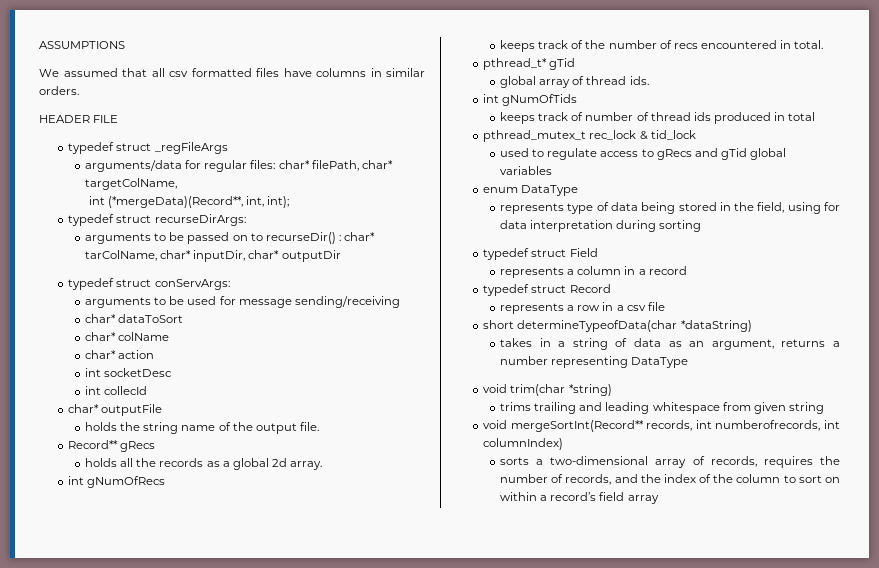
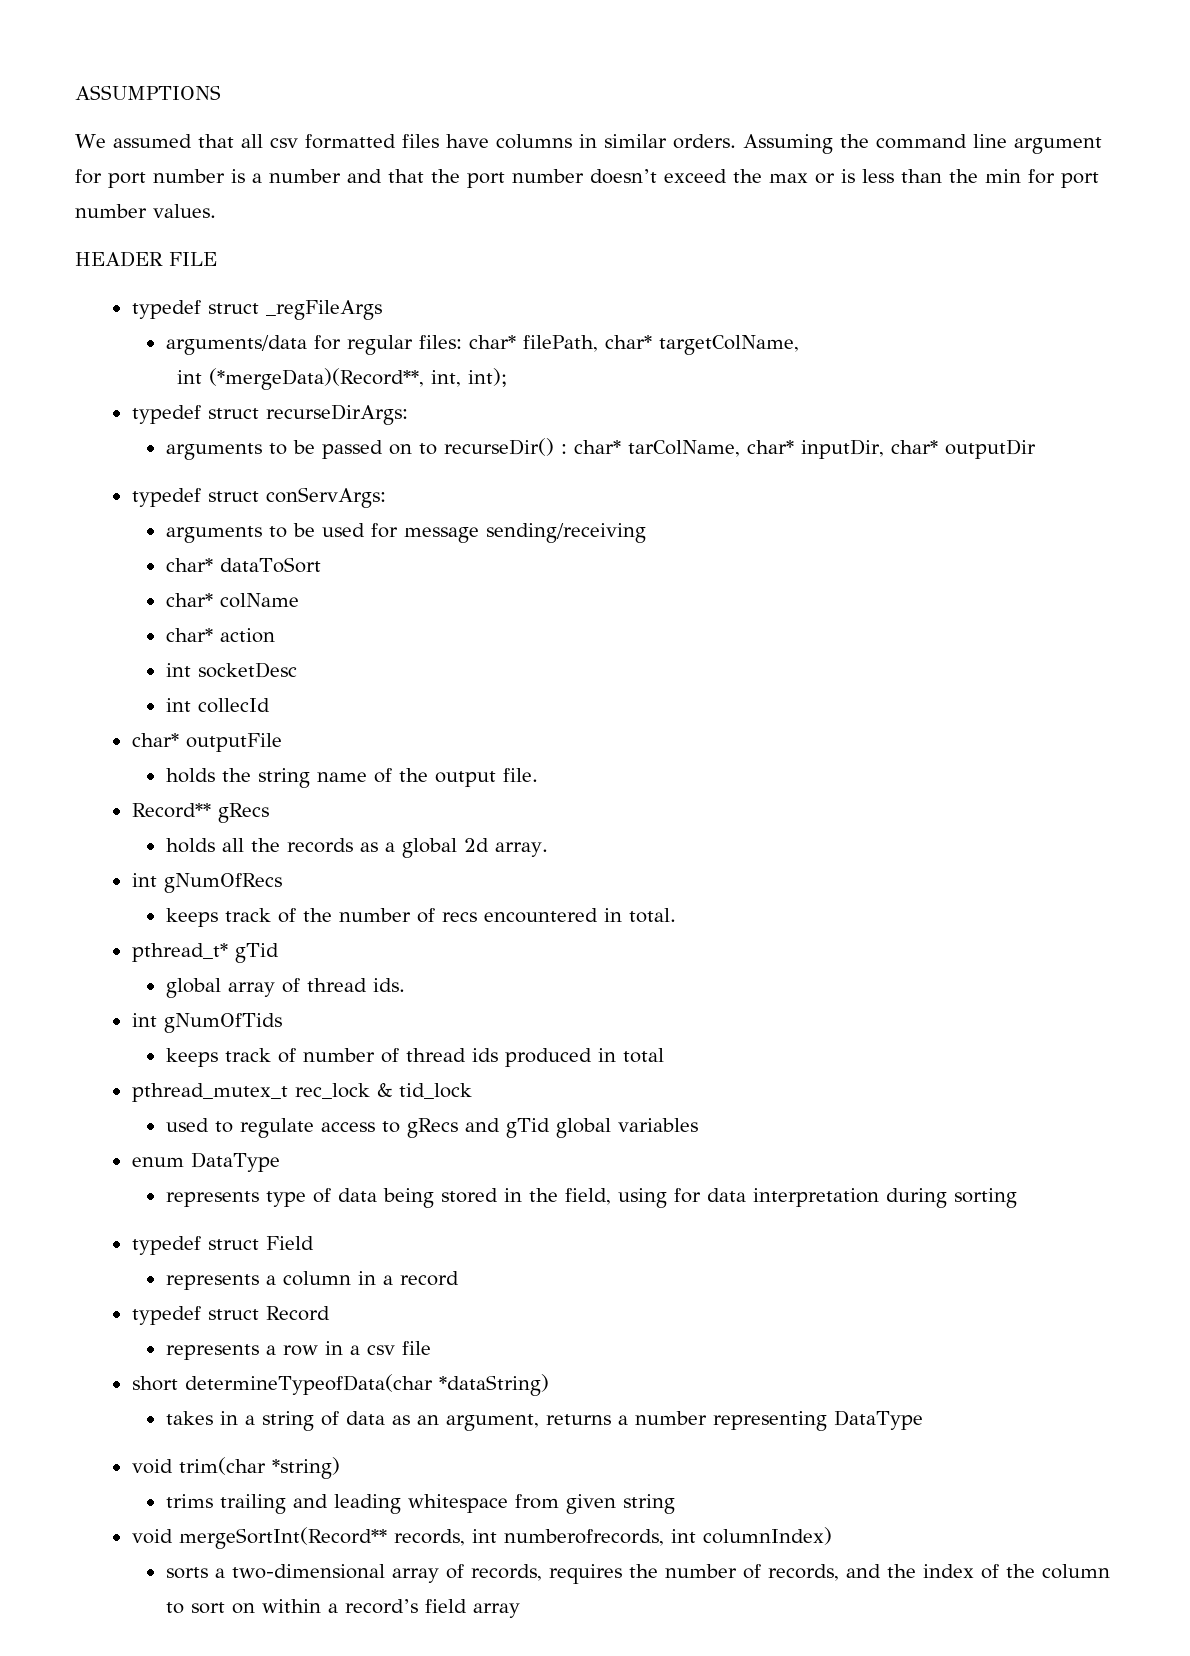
+ Assuming the command line argument for port number is a number and that the port number doesn’t exceed the max or is less than the min for port number values.

